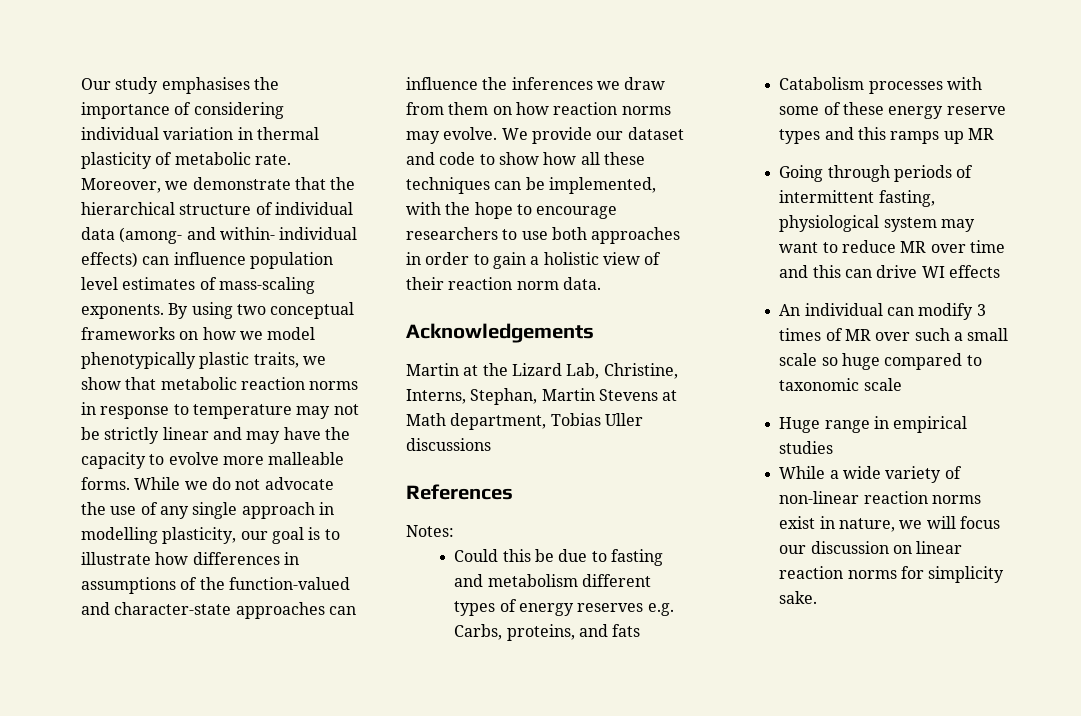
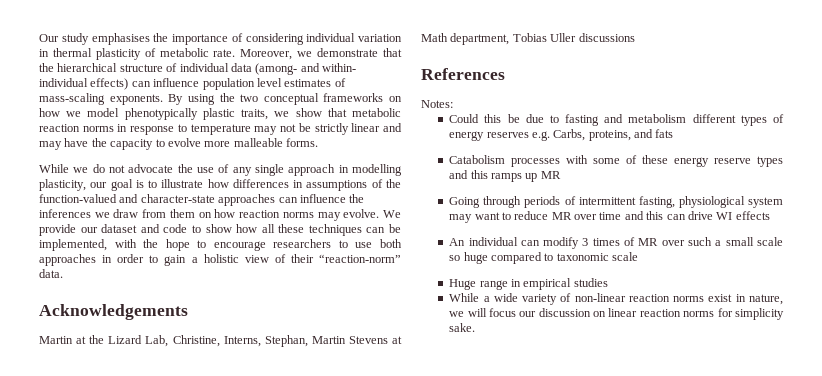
- By using two conceptual frameworks on how we model phenotypically plastic traits, we show that metabolic reaction norms in response to temperature may not be strictly linear and may have the capacity to evolve more malleable forms. While we do not advocate the use of any single approach in modelling plasticity, our goal is to illustrate how differences in assumptions of the function-valued and character-state approaches can influence the inferences we draw from them on how reaction norms may evolve.
+ By using the two conceptual frameworks on how we model phenotypically plastic traits, we show that metabolic reaction norms in response to temperature may not be strictly linear and may have the capacity to evolve more malleable forms.
+ While we do not advocate the use of any single approach in modelling plasticity, our goal is to illustrate how differences in assumptions of the function-valued and character-state approaches can influence the inferences we draw from them on how reaction norms may evolve.
- We provide our dataset and code to show how all these techniques can be implemented, with the hope to encourage researchers to use both approaches in order to gain a holistic view of their reaction norm data.
+ We provide our dataset and code to show how all these techniques can be implemented, with the hope to encourage researchers to use both approaches in order to gain a holistic view of their “reaction-norm” data.

